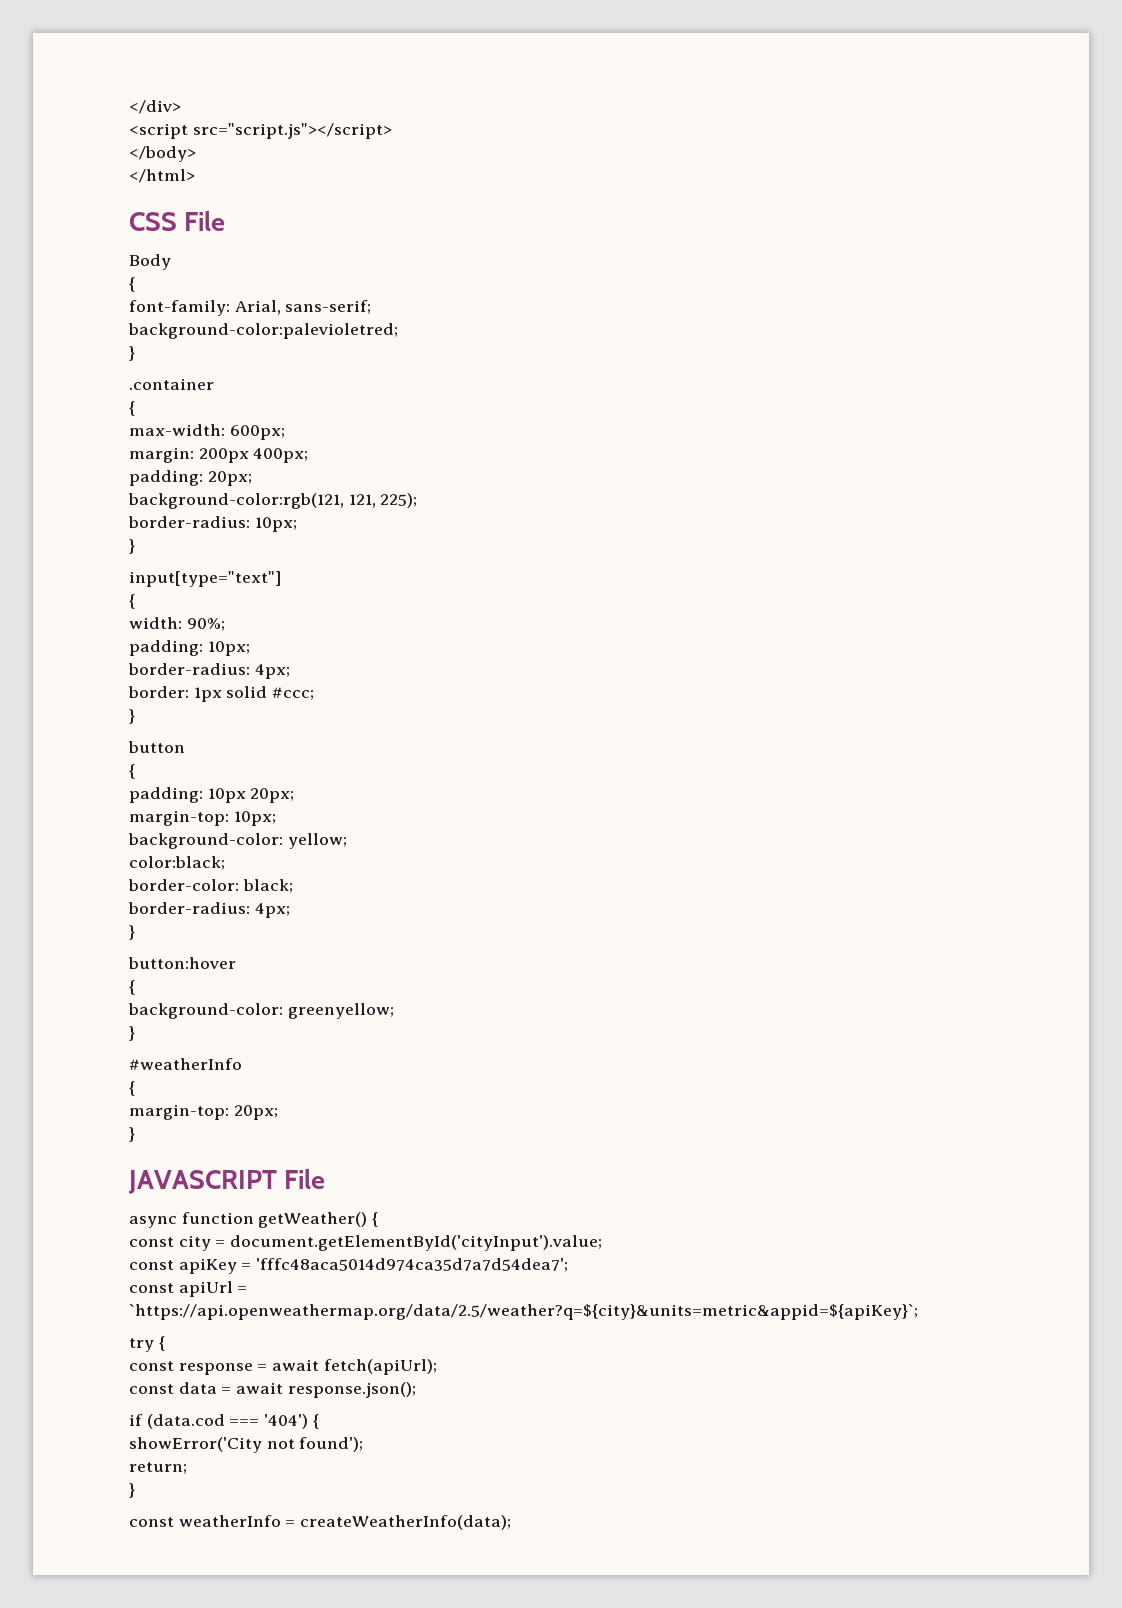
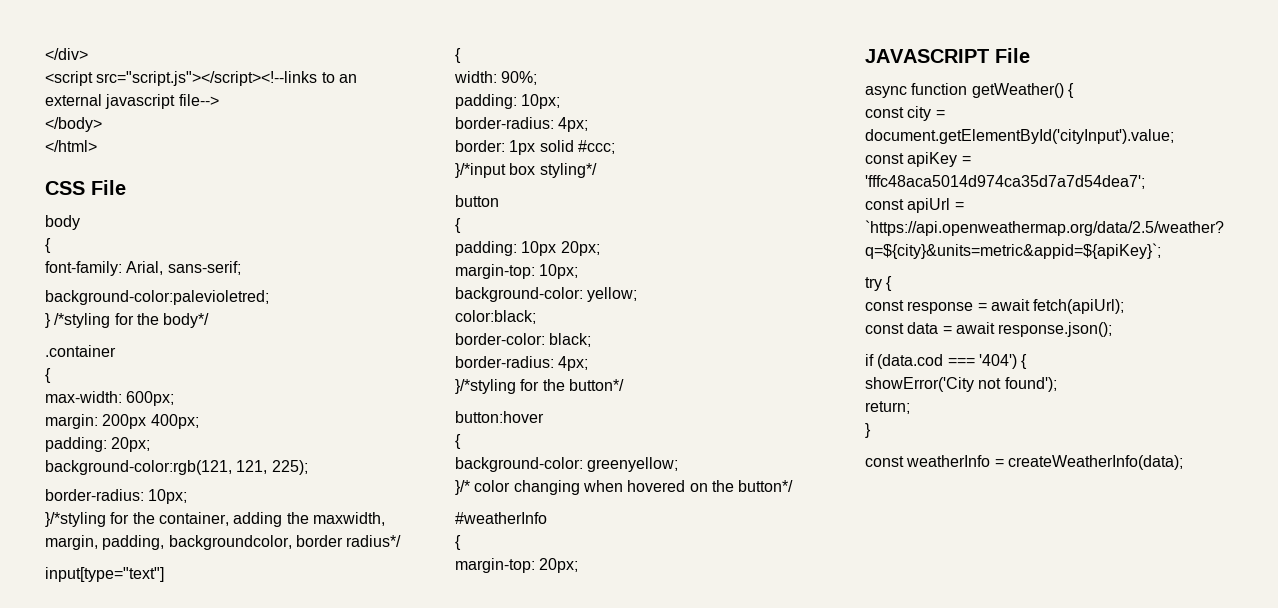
- <script src="script.js"></script>
+ <script src="script.js"></script><!--links to an external javascript file-->
- Body
+ body
  background-color:palevioletred;
- }
+ } /*styling for the body*/
  border-radius: 10px;
- }
+ }/*styling for the container, adding the maxwidth, margin, padding, backgroundcolor, border radius*/
  border: 1px solid #ccc;
- }
+ }/*input box styling*/
  border-color: black;
  border-radius: 4px;
- }
+ }/*styling for the button*/
  background-color: greenyellow;
- }
+ }/* color changing when hovered on the button*/
  margin-top: 20px;
- }

